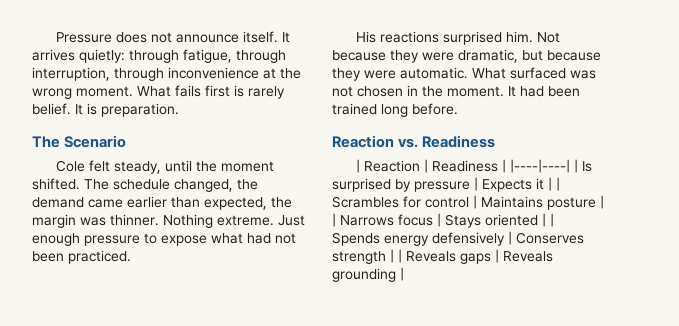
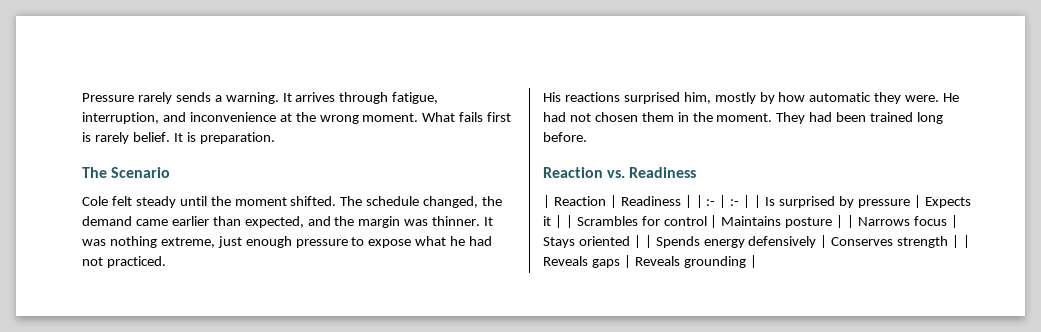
- Pressure does not announce itself.
+ Pressure rarely sends a warning.
- It arrives quietly: through fatigue, through interruption, through inconvenience at the wrong moment.
+ It arrives through fatigue, interruption, and inconvenience at the wrong moment.
- Cole felt steady, until the moment shifted.
+ Cole felt steady until the moment shifted.
- The schedule changed, the demand came earlier than expected, the margin was thinner.
+ The schedule changed, the demand came earlier than expected, and the margin was thinner.
- Nothing extreme. Just enough pressure to expose what had not been practiced.
+ It was nothing extreme, just enough pressure to expose what he had not practiced.
- His reactions surprised him. Not because they were dramatic, but because they were automatic. What surfaced was not chosen in the moment.
+ His reactions surprised him, mostly by how automatic they were. He had not chosen them in the moment.
- It had been trained long before.
+ They had been trained long before.
- | Reaction | Readiness | |----|----| | Is surprised by pressure | Expects it | | Scrambles for control | Maintains posture | | Narrows focus | Stays oriented | | Spends energy defensively | Conserves strength | | Reveals gaps | Reveals grounding |
+ | Reaction | Readiness | | :- | :- | | Is surprised by pressure | Expects it | | Scrambles for control | Maintains posture | | Narrows focus | Stays oriented | | Spends energy defensively | Conserves strength | | Reveals gaps | Reveals grounding |

